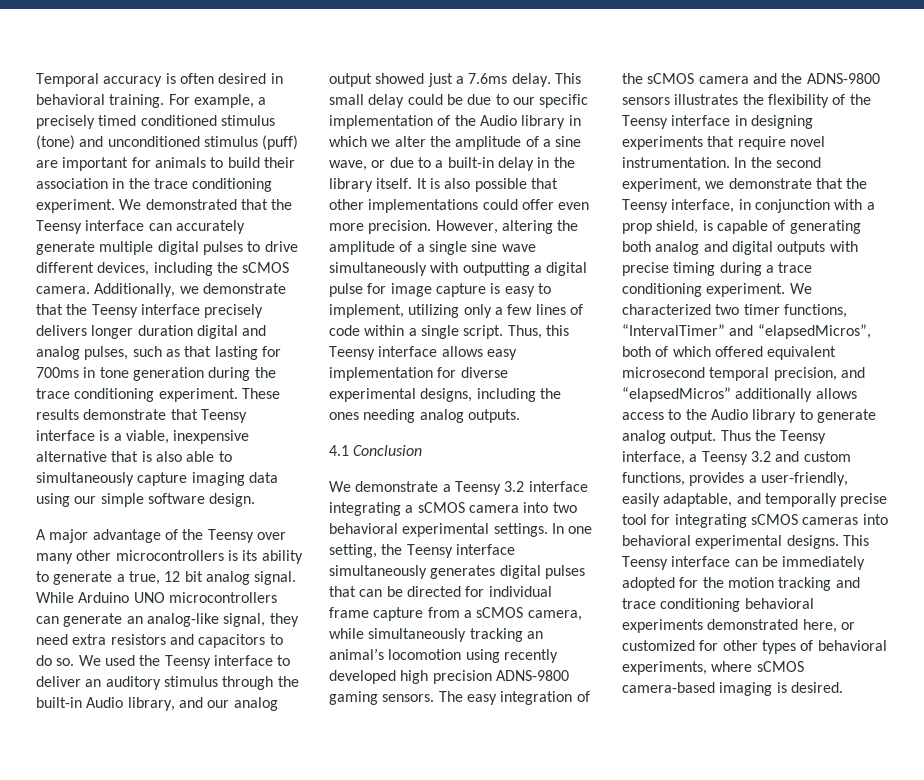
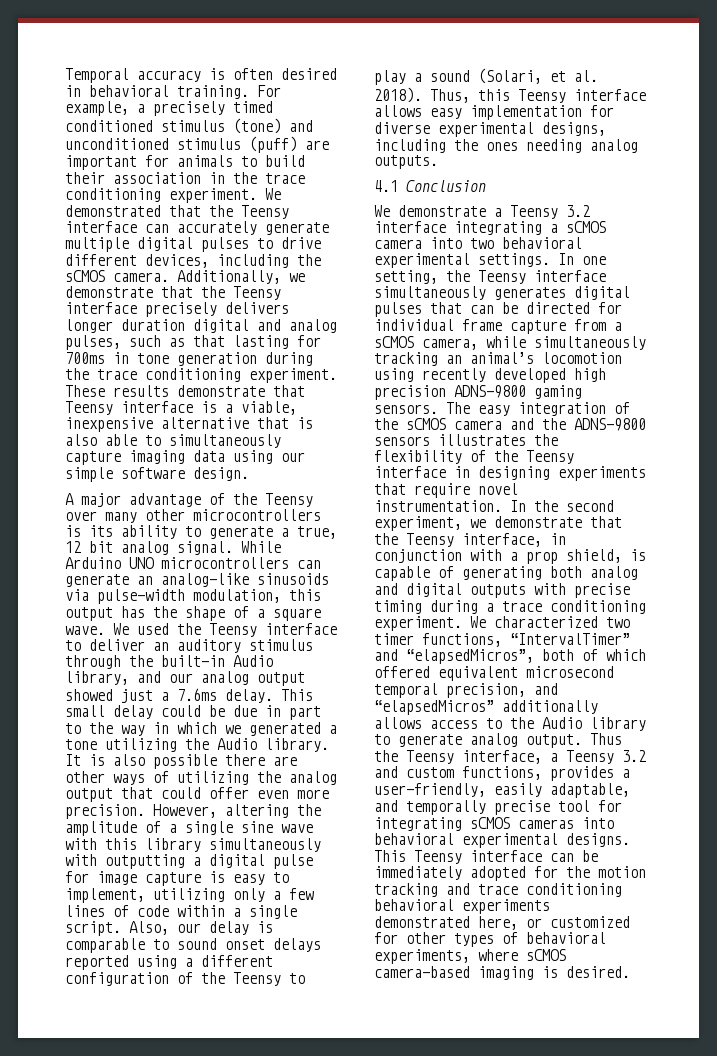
- While Arduino UNO microcontrollers can generate an analog-like signal, they need extra resistors and capacitors to do so.
+ While Arduino UNO microcontrollers can generate an analog-like sinusoids via pulse-width modulation, this output has the shape of a square wave.
- This small delay could be due to our specific implementation of the Audio library in which we alter the amplitude of a sine wave, or due to a built-in delay in the library itself. It is also possible that other implementations could offer even more precision.
+ This small delay could be due in part to the way in which we generated a tone utilizing the Audio library. It is also possible there are other ways of utilizing the analog output that could offer even more precision.
- However, altering the amplitude of a single sine wave simultaneously with outputting a digital pulse for image capture is easy to implement, utilizing only a few lines of code within a single script.
+ However, altering the amplitude of a single sine wave with this library simultaneously with outputting a digital pulse for image capture is easy to implement, utilizing only a few lines of code within a single script.
+ Also, our delay is comparable to sound onset delays reported using a different configuration of the Teensy to play a sound (Solari, et al. 2018).

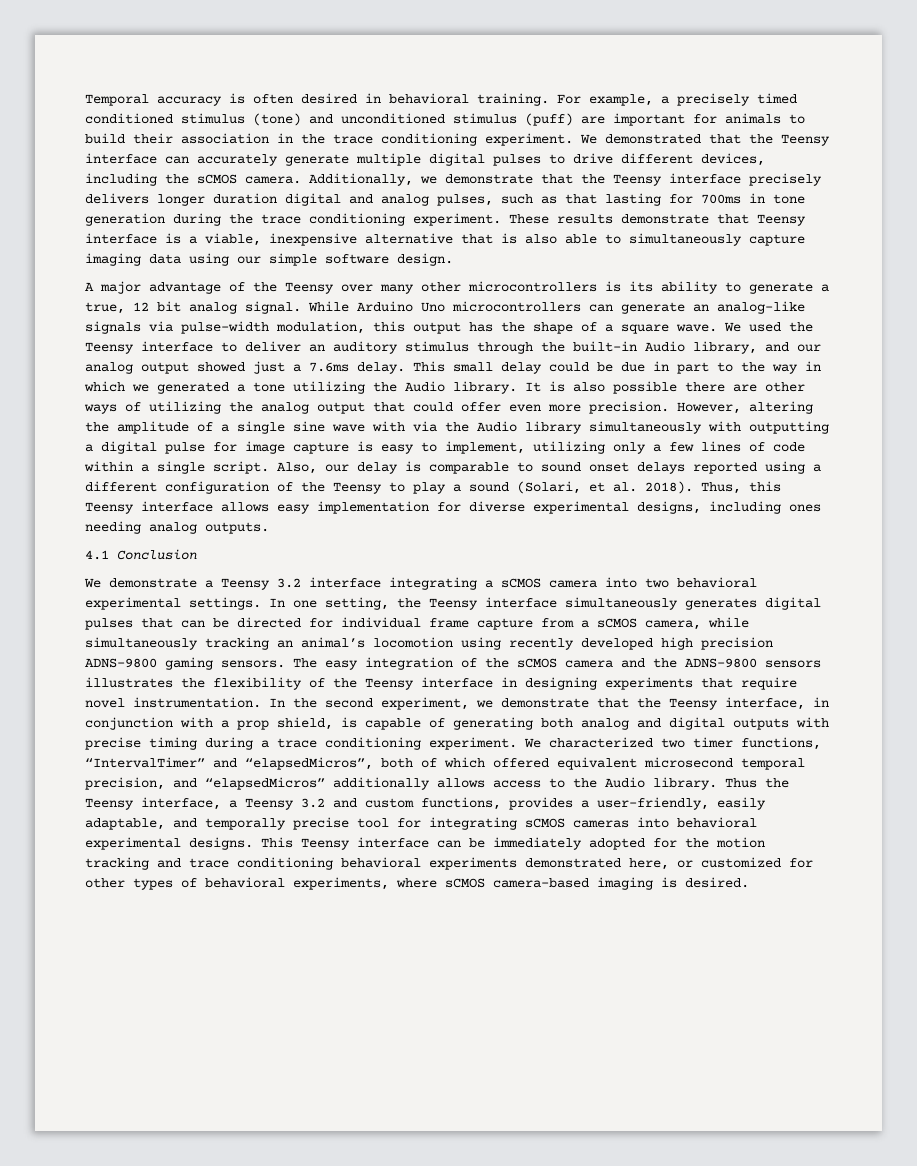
- While Arduino UNO microcontrollers can generate an analog-like sinusoids via pulse-width modulation, this output has the shape of a square wave.
+ While Arduino Uno microcontrollers can generate an analog-like signals via pulse-width modulation, this output has the shape of a square wave.
- However, altering the amplitude of a single sine wave with this library simultaneously with outputting a digital pulse for image capture is easy to implement, utilizing only a few lines of code within a single script.
+ However, altering the amplitude of a single sine wave with via the Audio library simultaneously with outputting a digital pulse for image capture is easy to implement, utilizing only a few lines of code within a single script.
- Thus, this Teensy interface allows easy implementation for diverse experimental designs, including the ones needing analog outputs.
+ Thus, this Teensy interface allows easy implementation for diverse experimental designs, including ones needing analog outputs.
- We characterized two timer functions, “IntervalTimer” and “elapsedMicros”, both of which offered equivalent microsecond temporal precision, and “elapsedMicros” additionally allows access to the Audio library to generate analog output.
+ We characterized two timer functions, “IntervalTimer” and “elapsedMicros”, both of which offered equivalent microsecond temporal precision, and “elapsedMicros” additionally allows access to the Audio library.

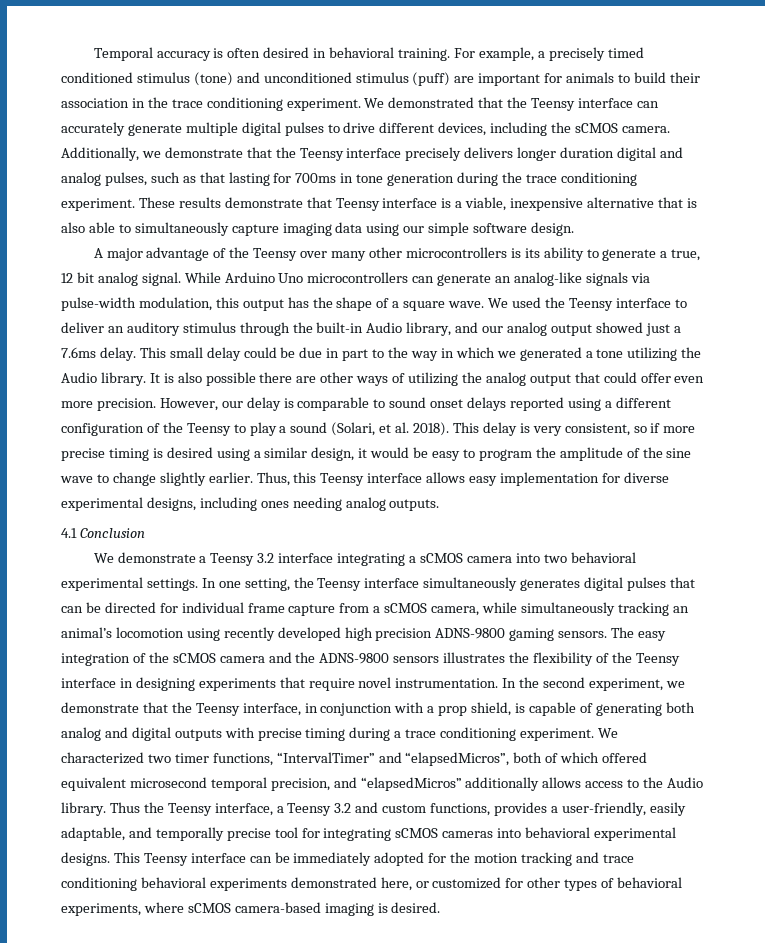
- However, altering the amplitude of a single sine wave with via the Audio library simultaneously with outputting a digital pulse for image capture is easy to implement, utilizing only a few lines of code within a single script. Also, our delay is comparable to sound onset delays reported using a different configuration of the Teensy to play a sound (Solari, et al. 2018).
+ However, our delay is comparable to sound onset delays reported using a different configuration of the Teensy to play a sound (Solari, et al. 2018).
+ This delay is very consistent, so if more precise timing is desired using a similar design, it would be easy to program the amplitude of the sine wave to change slightly earlier.

